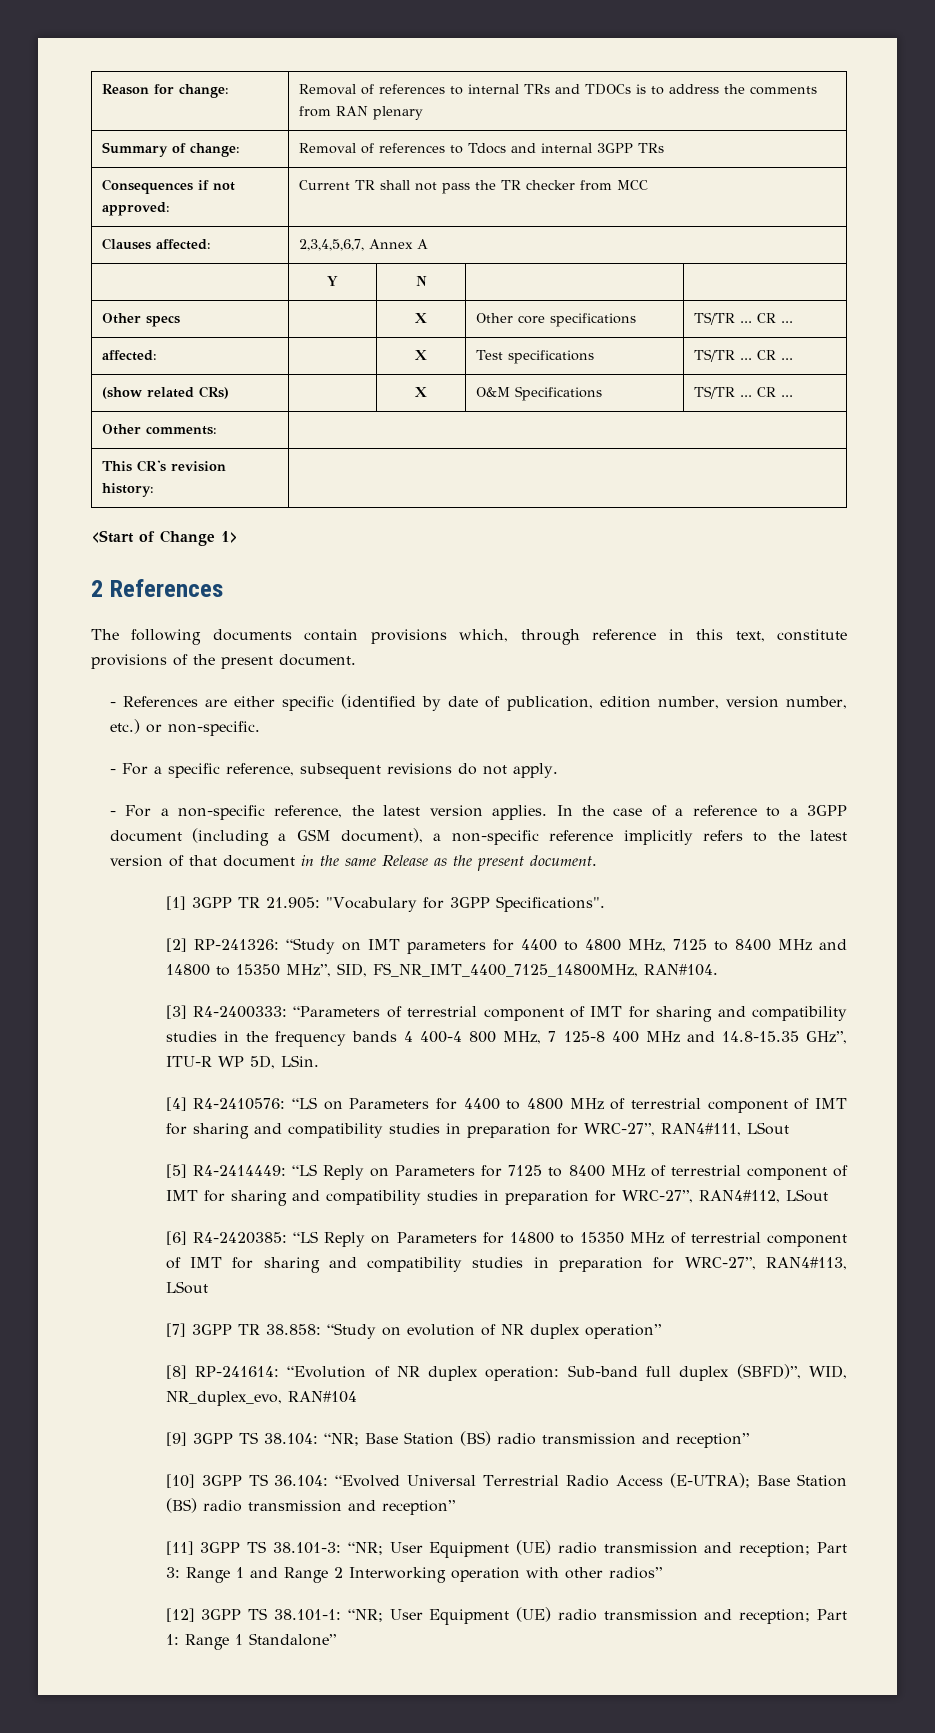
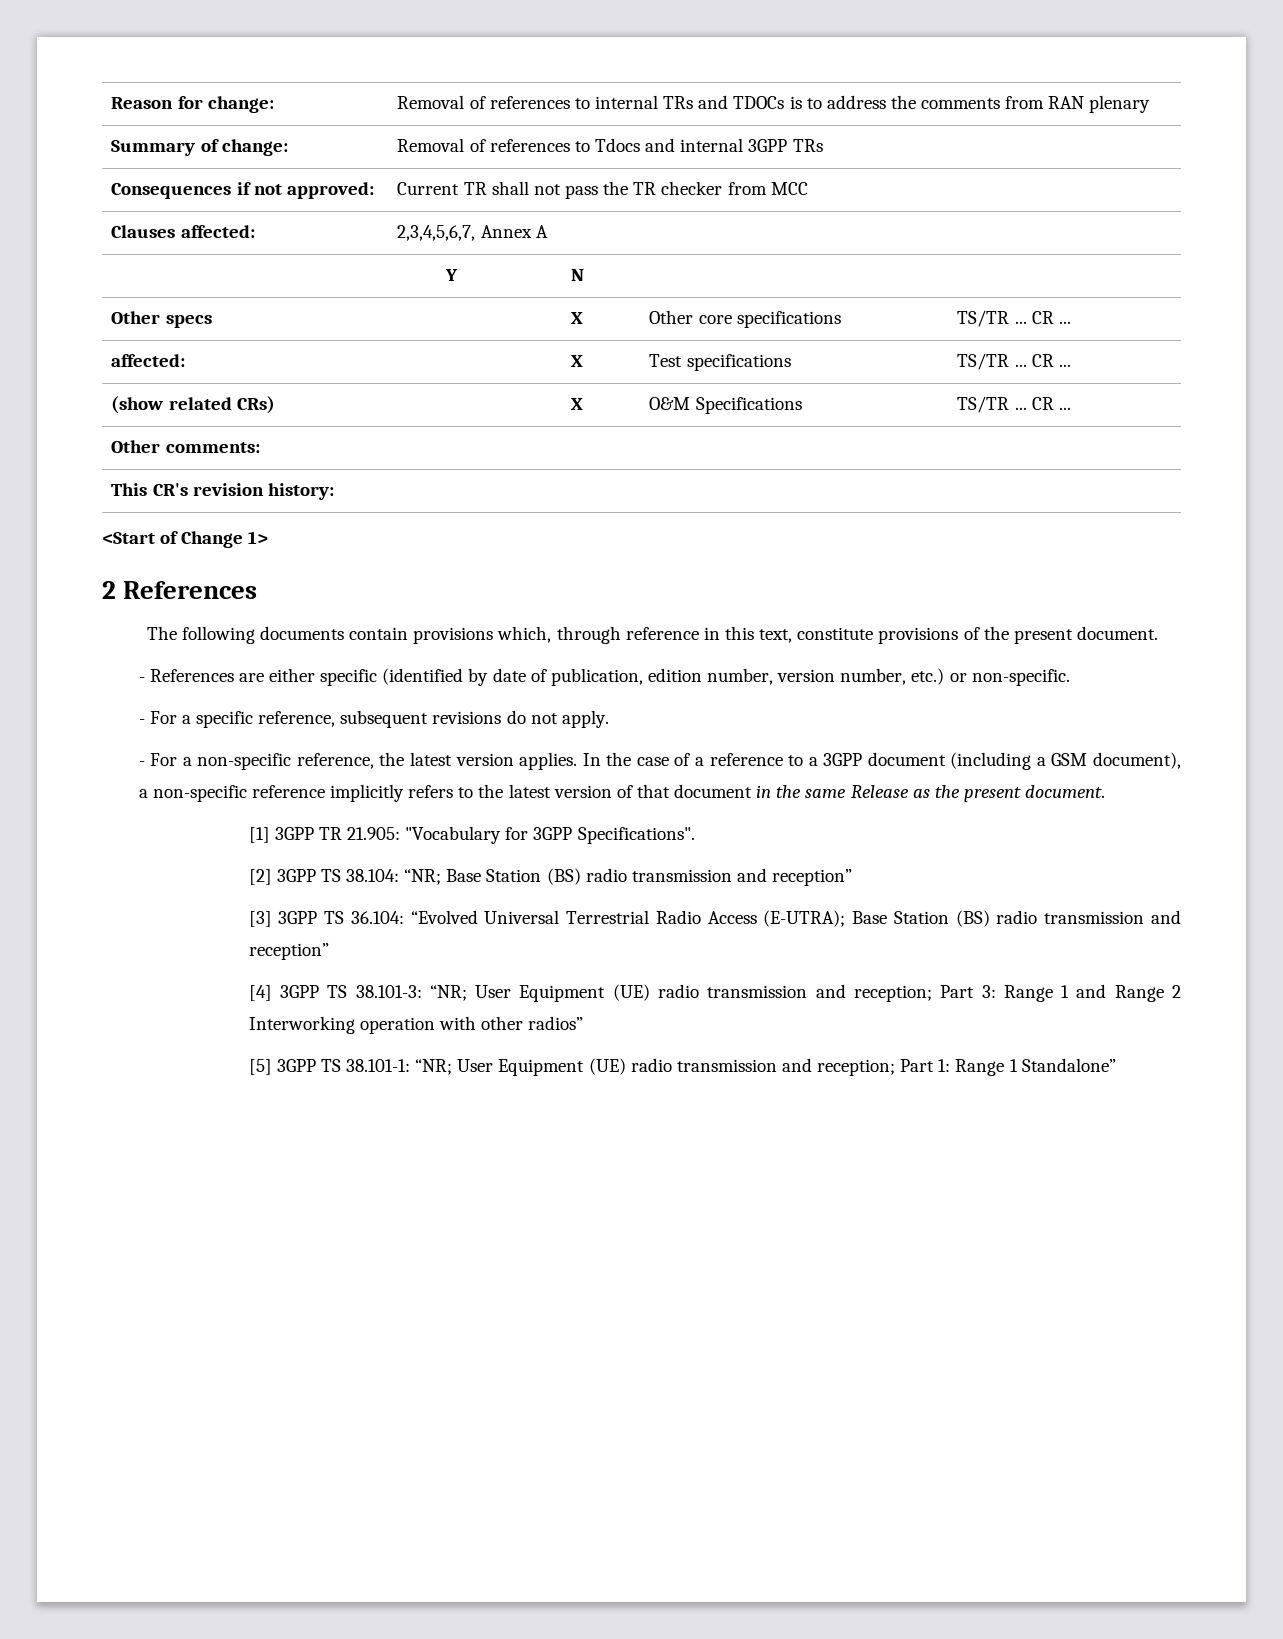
- [2] RP-241326: “Study on IMT parameters for 4400 to 4800 MHz, 7125 to 8400 MHz and 14800 to 15350 MHz”, SID, FS_NR_IMT_4400_7125_14800MHz, RAN#104.
- [3] R4-2400333: “Parameters of terrestrial component of IMT for sharing and compatibility studies in the frequency bands 4 400-4 800 MHz, 7 125-8 400 MHz and 14.8-15.35 GHz”, ITU-R WP 5D, LSin.
- [4] R4-2410576: “LS on Parameters for 4400 to 4800 MHz of terrestrial component of IMT for sharing and compatibility studies in preparation for WRC-27”, RAN4#111, LSout
- [5] R4-2414449: “LS Reply on Parameters for 7125 to 8400 MHz of terrestrial component of IMT for sharing and compatibility studies in preparation for WRC-27”, RAN4#112, LSout
- [6] R4-2420385: “LS Reply on Parameters for 14800 to 15350 MHz of terrestrial component of IMT for sharing and compatibility studies in preparation for WRC-27”, RAN4#113, LSout
- [7] 3GPP TR 38.858: “Study on evolution of NR duplex operation”
- [8] RP-241614: “Evolution of NR duplex operation: Sub-band full duplex (SBFD)”, WID, NR_duplex_evo, RAN#104
- [9] 3GPP TS 38.104: “NR; Base Station (BS) radio transmission and reception”
+ [2] 3GPP TS 38.104: “NR; Base Station (BS) radio transmission and reception”
- [10] 3GPP TS 36.104: “Evolved Universal Terrestrial Radio Access (E-UTRA); Base Station (BS) radio transmission and reception”
+ [3] 3GPP TS 36.104: “Evolved Universal Terrestrial Radio Access (E-UTRA); Base Station (BS) radio transmission and reception”
- [11] 3GPP TS 38.101-3: “NR; User Equipment (UE) radio transmission and reception; Part 3: Range 1 and Range 2 Interworking operation with other radios”
+ [4] 3GPP TS 38.101-3: “NR; User Equipment (UE) radio transmission and reception; Part 3: Range 1 and Range 2 Interworking operation with other radios”
- [12] 3GPP TS 38.101-1: “NR; User Equipment (UE) radio transmission and reception; Part 1: Range 1 Standalone”
+ [5] 3GPP TS 38.101-1: “NR; User Equipment (UE) radio transmission and reception; Part 1: Range 1 Standalone”

